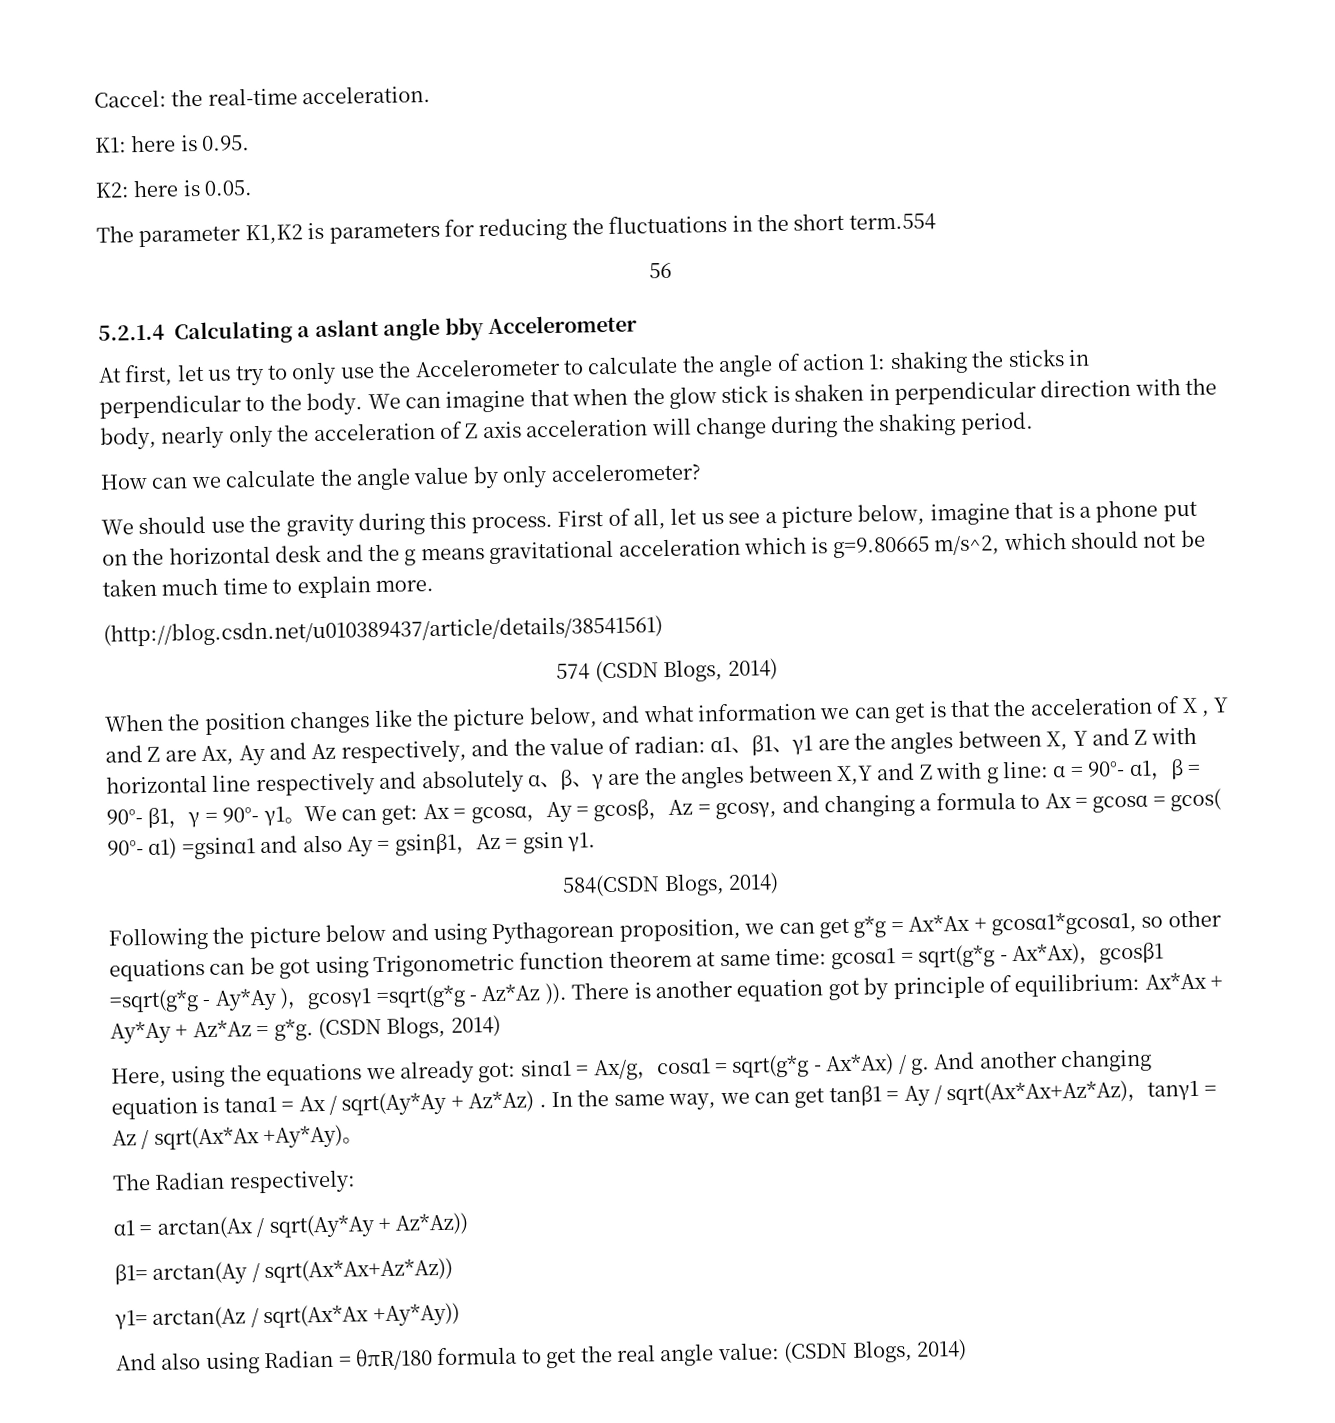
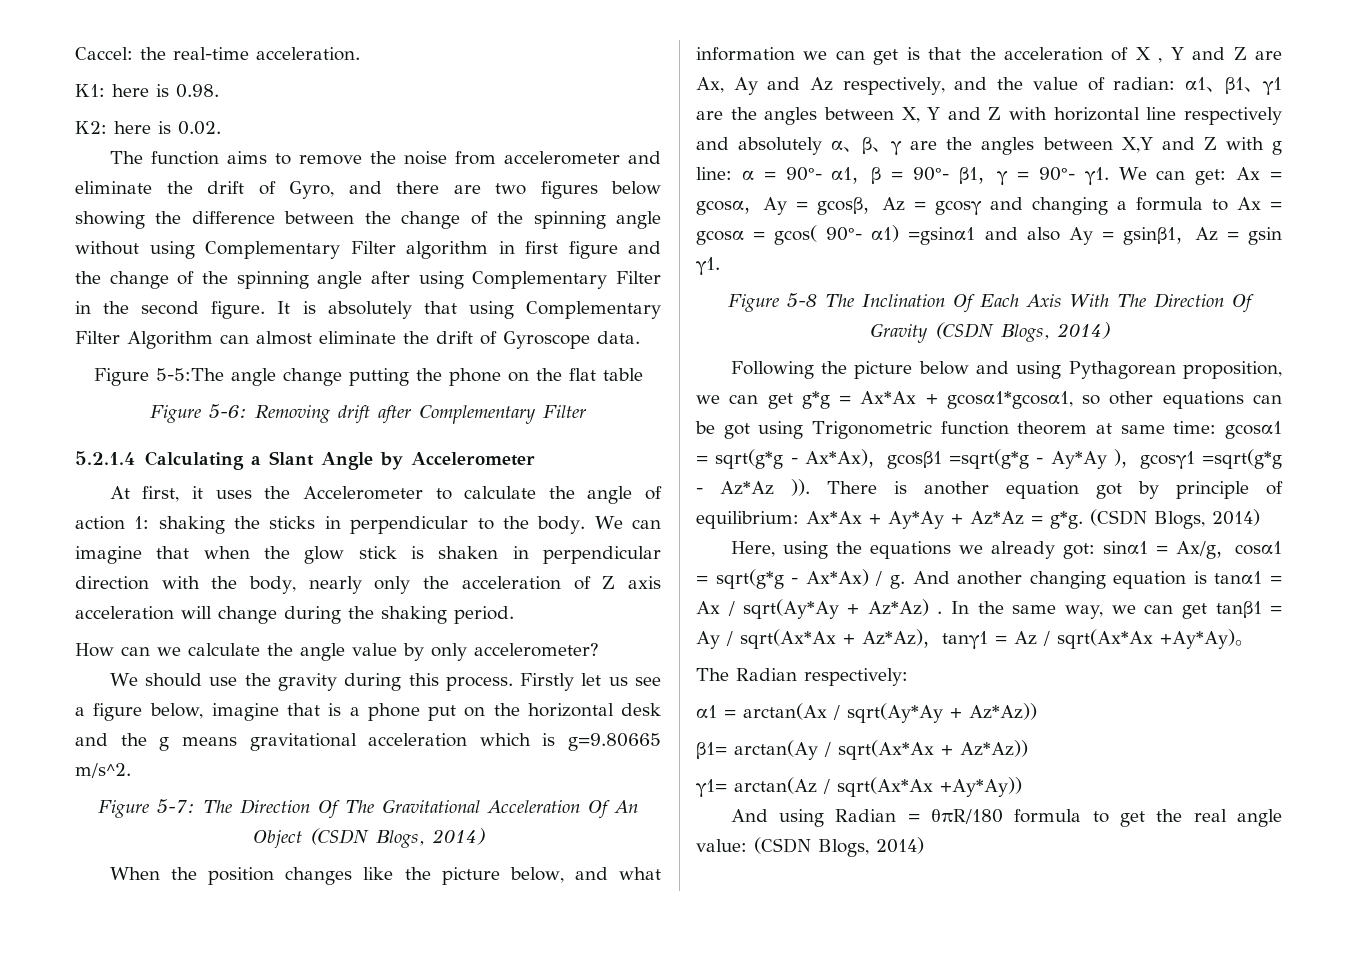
- K1: here is 0.95.
+ K1: here is 0.98.
- K2: here is 0.05.
- The parameter K1,K2 is parameters for reducing the fluctuations in the short term.554
- 56
+ K2: here is 0.02.
+ The function aims to remove the noise from accelerometer and eliminate the drift of Gyro, and there are two figures below showing the difference between the change of the spinning angle without using Complementary Filter algorithm in first figure and the change of the spinning angle after using Complementary Filter in the second figure. It is absolutely that using Complementary Filter Algorithm can almost eliminate the drift of Gyroscope data.
+ Figure 5-5:The angle change putting the phone on the flat table
+ Figure 5-6: Removing drift after Complementary Filter
- 5.2.1.4 Calculating a aslant angle bby Accelerometer
+ 5.2.1.4 Calculating a Slant Angle by Accelerometer
- At first, let us try to only use the Accelerometer to calculate the angle of action 1: shaking the sticks in perpendicular to the body.
+ At first, it uses the Accelerometer to calculate the angle of action 1: shaking the sticks in perpendicular to the body.
- First of all, let us see a picture below, imagine that is a phone put on the horizontal desk and the g means gravitational acceleration which is g=9.80665 m/s^2, which should not be taken much time to explain more.
- (http://blog.csdn.net/u010389437/article/details/38541561)
- 574 (CSDN Blogs, 2014)
+ Firstly let us see a figure below, imagine that is a phone put on the horizontal desk and the g means gravitational acceleration which is g=9.80665 m/s^2.
+ Figure 5-7: The Direction Of The Gravitational Acceleration Of An Object (CSDN Blogs, 2014)
- α = 90°- α1，β = 90°- β1，γ = 90°- γ1。
+ α = 90°- α1，β = 90°- β1，γ = 90°- γ1.
- We can get: Ax = gcosα，Ay = gcosβ，Az = gcosγ, and changing a formula to Ax = gcosα = gcos( 90°- α1) =gsinα1 and also Ay = gsinβ1，Az = gsin γ1.
+ We can get: Ax = gcosα，Ay = gcosβ，Az = gcosγ and changing a formula to Ax = gcosα = gcos( 90°- α1) =gsinα1 and also Ay = gsinβ1，Az = gsin γ1.
- 584(CSDN Blogs, 2014)
+ Figure 5-8 The Inclination Of Each Axis With The Direction Of Gravity (CSDN Blogs, 2014)
- In the same way, we can get tanβ1 = Ay / sqrt(Ax*Ax+Az*Az)，tanγ1 = Az / sqrt(Ax*Ax +Ay*Ay)。
+ In the same way, we can get tanβ1 = Ay / sqrt(Ax*Ax + Az*Az)，tanγ1 = Az / sqrt(Ax*Ax +Ay*Ay)。
- β1= arctan(Ay / sqrt(Ax*Ax+Az*Az))
+ β1= arctan(Ay / sqrt(Ax*Ax + Az*Az))
- And also using Radian = θπR/180 formula to get the real angle value: (CSDN Blogs, 2014)
+ And using Radian = θπR/180 formula to get the real angle value: (CSDN Blogs, 2014)

